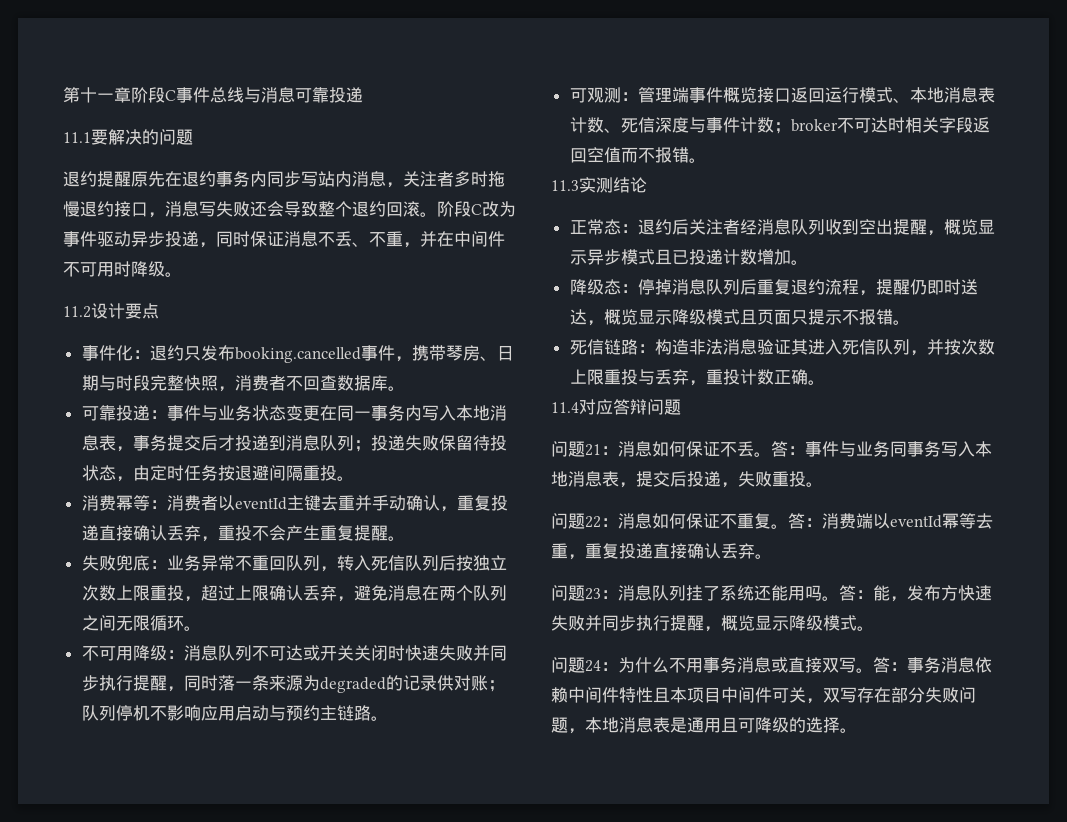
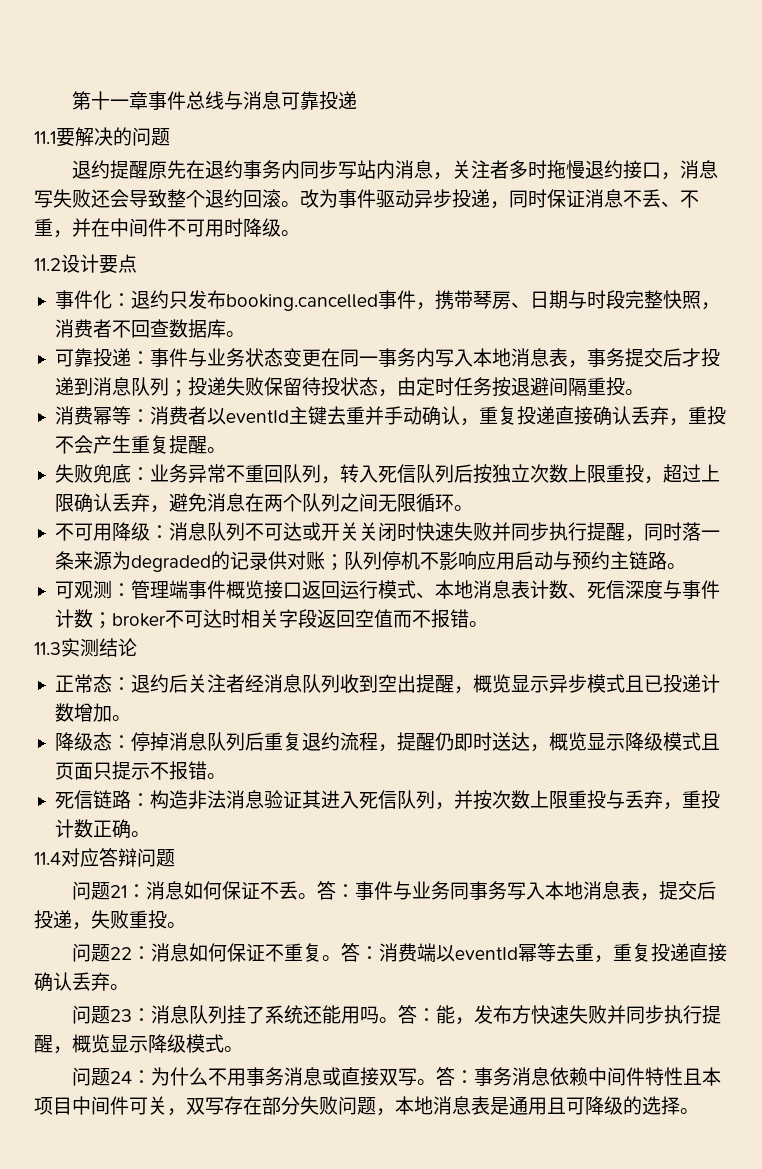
- 第十一章阶段C事件总线与消息可靠投递
+ 第十一章事件总线与消息可靠投递
- 阶段C改为事件驱动异步投递，同时保证消息不丢、不重，并在中间件不可用时降级。
+ 改为事件驱动异步投递，同时保证消息不丢、不重，并在中间件不可用时降级。

